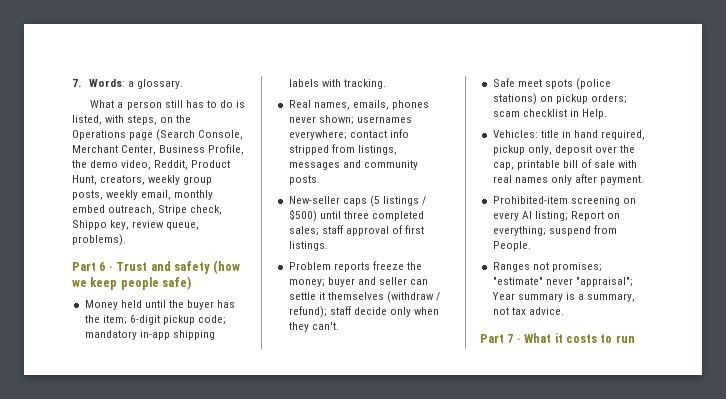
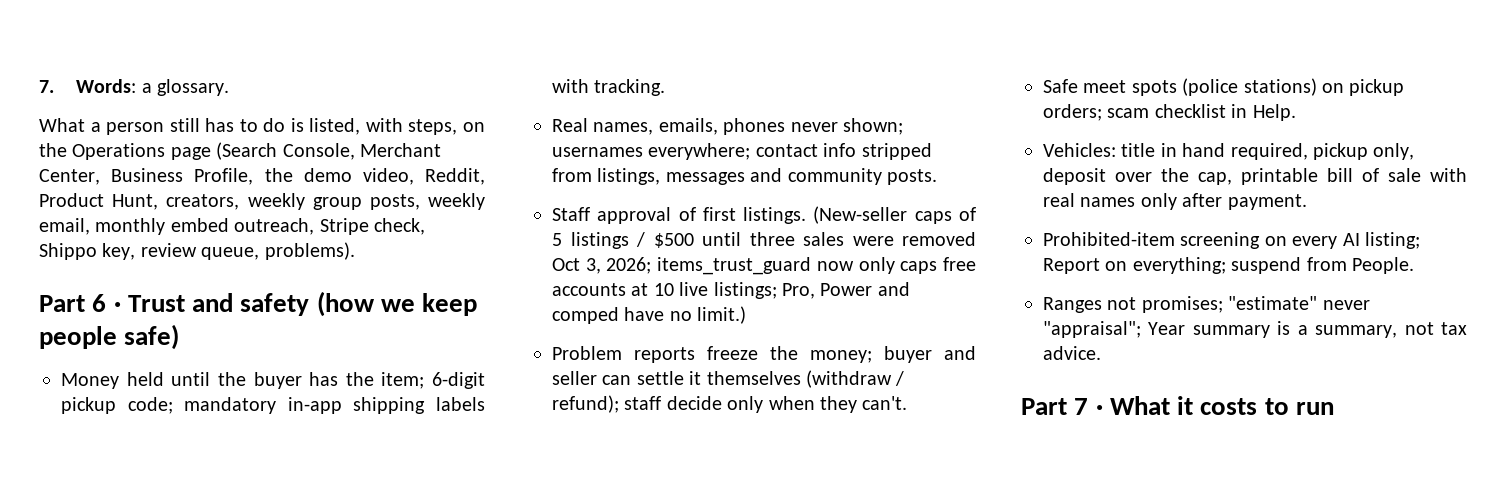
- New-seller caps (5 listings / $500) until three completed sales; staff approval of first listings.
+ Staff approval of first listings. (New-seller caps of 5 listings / $500 until three sales were removed Oct 3, 2026; items_trust_guard now only caps free accounts at 10 live listings; Pro, Power and comped have no limit.)

